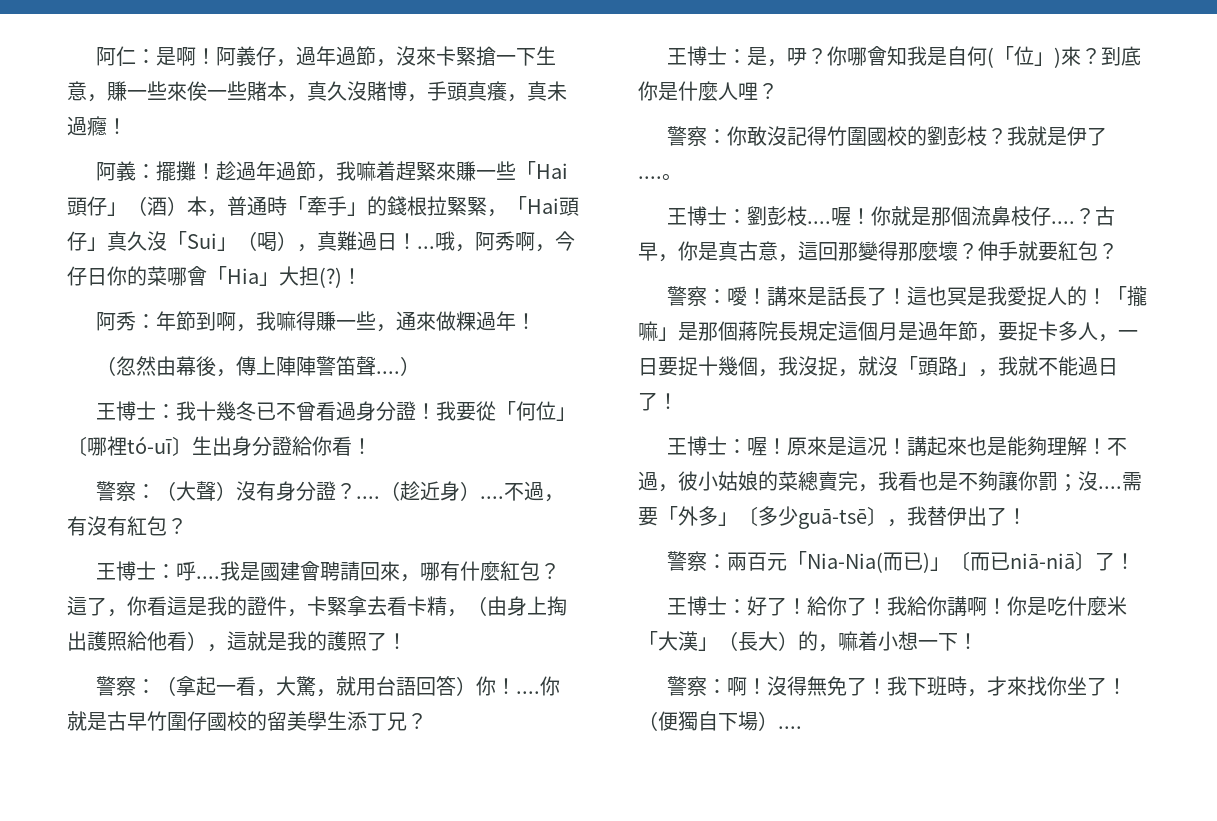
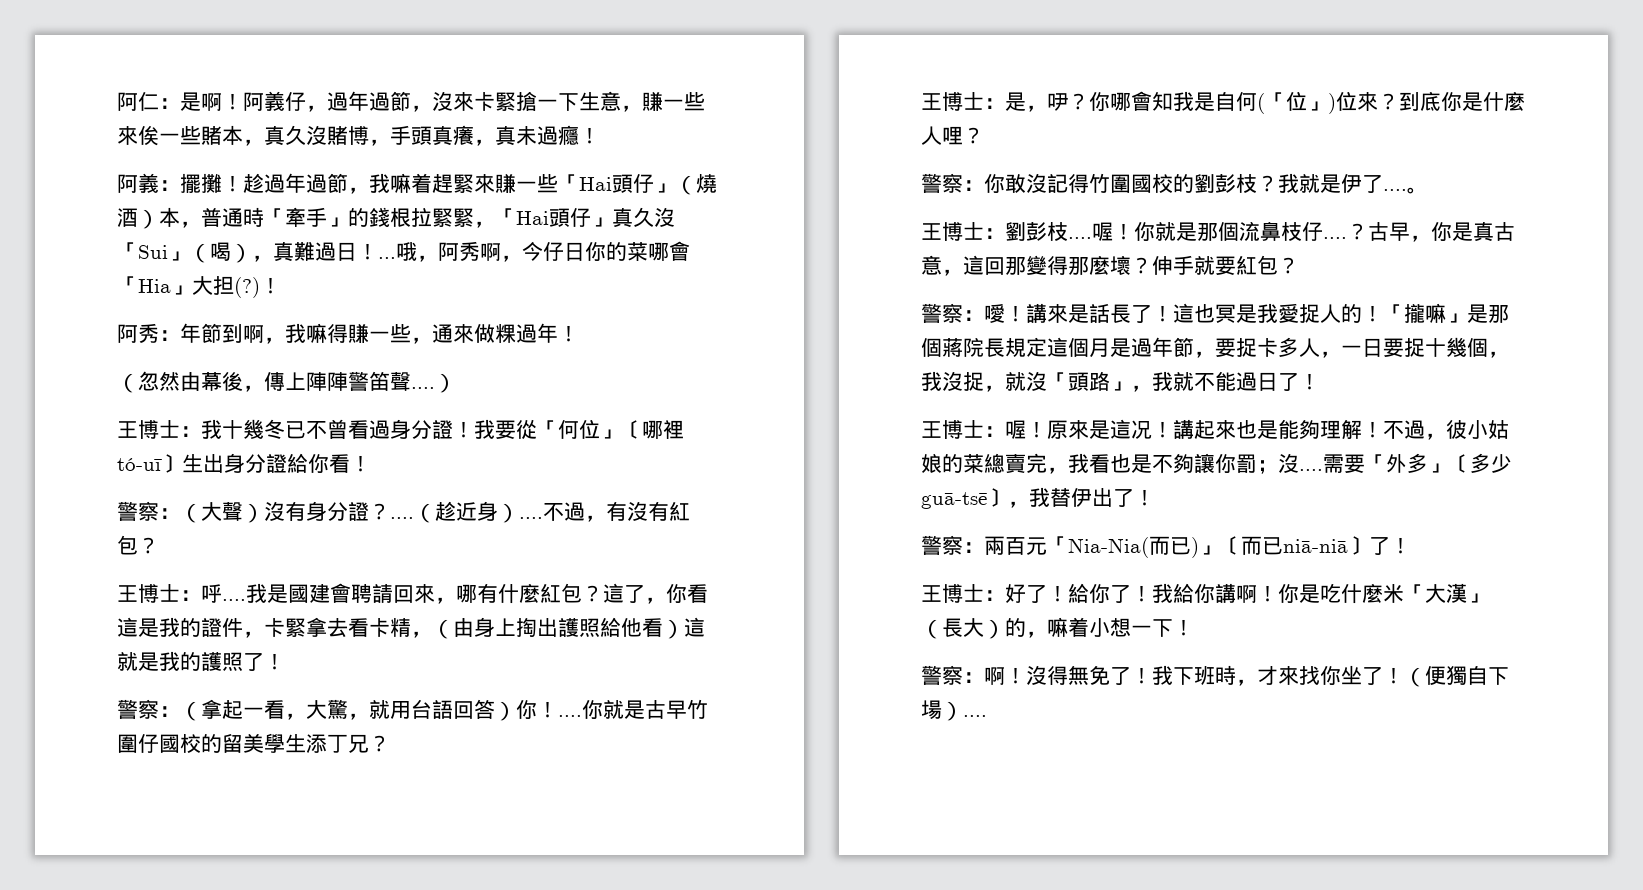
- 趁過年過節，我嘛着趕緊來賺一些「Hai頭仔」（酒）本，普通時「牽手」的錢根拉緊緊，「Hai頭仔」真久沒「Sui」（喝），真難過日！...
+ 趁過年過節，我嘛着趕緊來賺一些「Hai頭仔」（燒酒）本，普通時「牽手」的錢根拉緊緊，「Hai頭仔」真久沒「Sui」（喝），真難過日！...
- 這了，你看這是我的證件，卡緊拿去看卡精，（由身上掏出護照給他看），這就是我的護照了！
+ 這了，你看這是我的證件，卡緊拿去看卡精，（由身上掏出護照給他看）這就是我的護照了！
- 你哪會知我是自何(「位」)來？
+ 你哪會知我是自何(「位」)位來？

